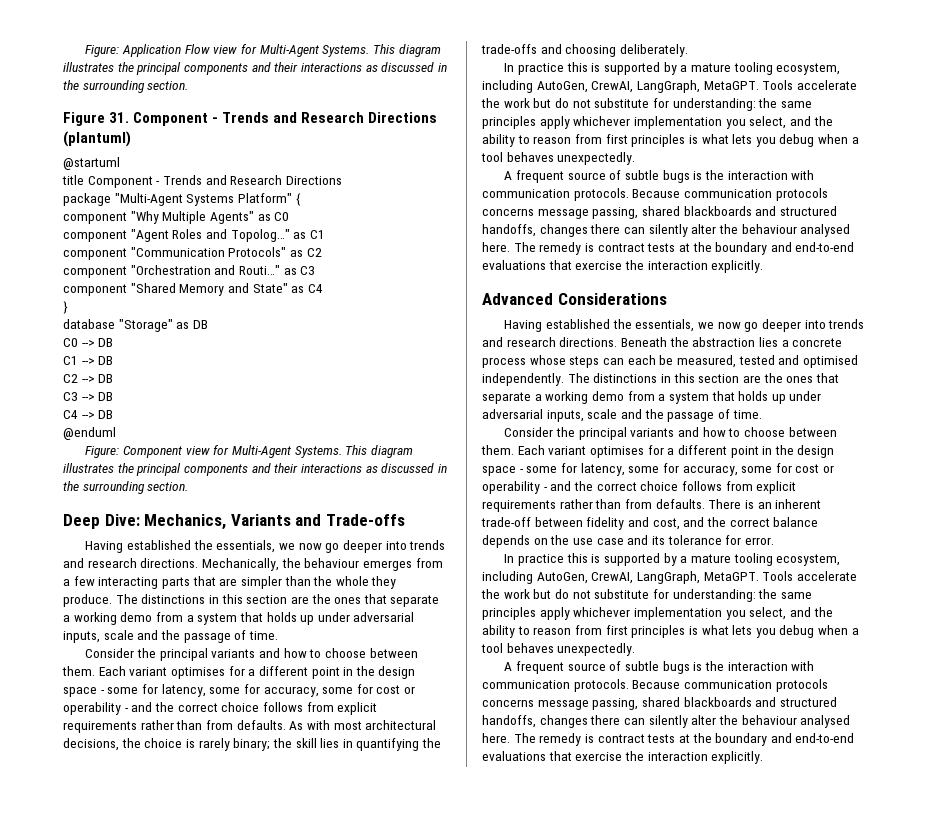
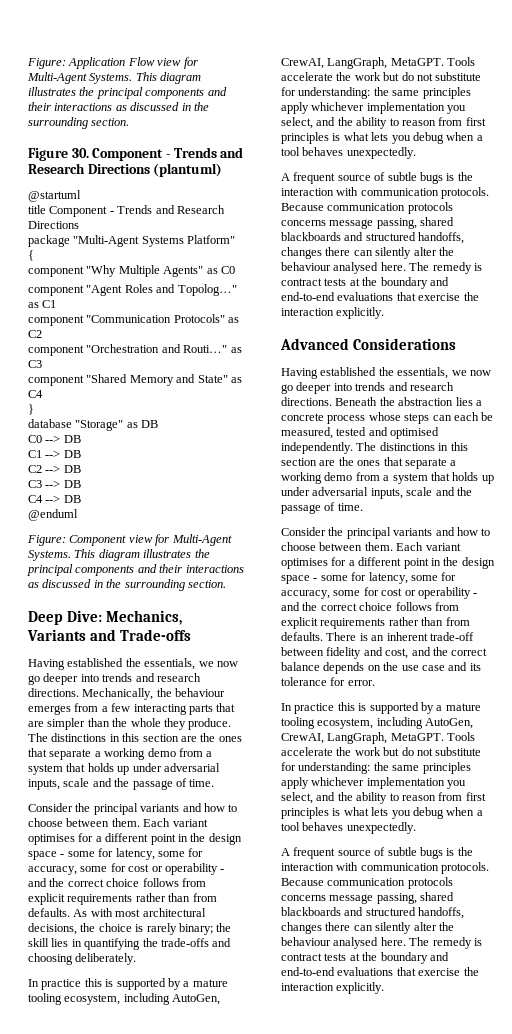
- Figure 31. Component - Trends and Research Directions (plantuml)
+ Figure 30. Component - Trends and Research Directions (plantuml)

